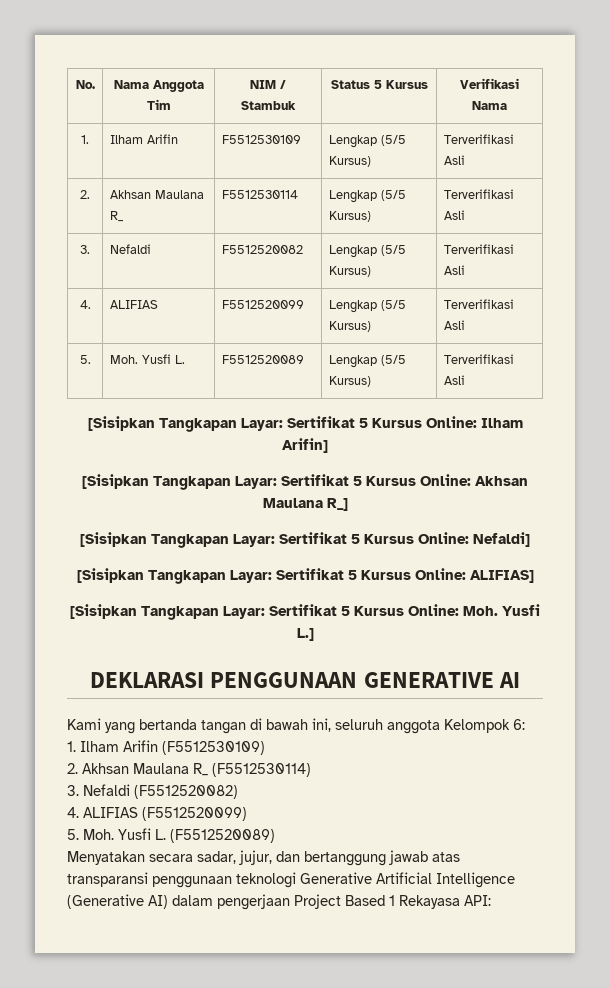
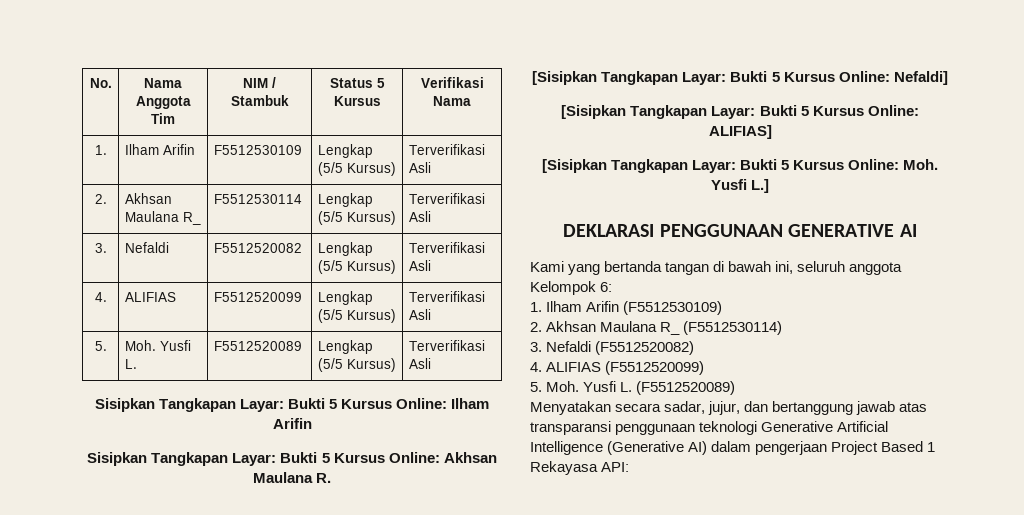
- [Sisipkan Tangkapan Layar: Sertifikat 5 Kursus Online: Ilham Arifin]
- [Sisipkan Tangkapan Layar: Sertifikat 5 Kursus Online: Akhsan Maulana R_]
- [Sisipkan Tangkapan Layar: Sertifikat 5 Kursus Online: Nefaldi]
+ Sisipkan Tangkapan Layar: Bukti 5 Kursus Online: Ilham Arifin
+ Sisipkan Tangkapan Layar: Bukti 5 Kursus Online: Akhsan Maulana R.
+ [Sisipkan Tangkapan Layar: Bukti 5 Kursus Online: Nefaldi]
- [Sisipkan Tangkapan Layar: Sertifikat 5 Kursus Online: ALIFIAS]
+ [Sisipkan Tangkapan Layar: Bukti 5 Kursus Online: ALIFIAS]
- [Sisipkan Tangkapan Layar: Sertifikat 5 Kursus Online: Moh. Yusfi L.]
+ [Sisipkan Tangkapan Layar: Bukti 5 Kursus Online: Moh. Yusfi L.]

